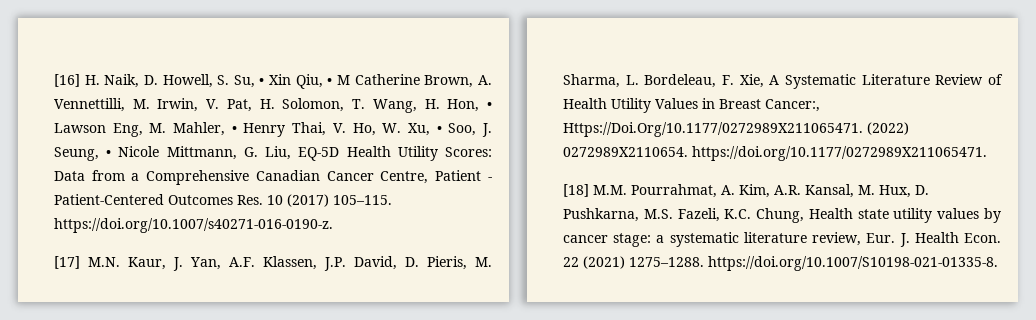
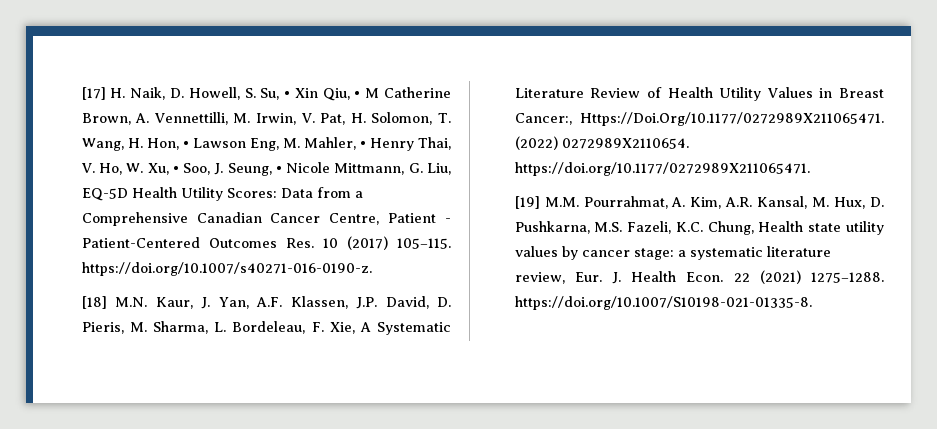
- [16] H. Naik, D. Howell, S. Su, • Xin Qiu, • M Catherine Brown, A. Vennettilli, M. Irwin, V. Pat, H. Solomon, T. Wang, H. Hon, • Lawson Eng, M. Mahler, • Henry Thai, V. Ho, W. Xu, • Soo, J. Seung, • Nicole Mittmann, G. Liu, EQ-5D Health Utility Scores:
+ [17] H. Naik, D. Howell, S. Su, • Xin Qiu, • M Catherine Brown, A. Vennettilli, M. Irwin, V. Pat, H. Solomon, T. Wang, H. Hon, • Lawson Eng, M. Mahler, • Henry Thai, V. Ho, W. Xu, • Soo, J. Seung, • Nicole Mittmann, G. Liu, EQ-5D Health Utility Scores:
- [17] M.N. Kaur, J. Yan, A.F. Klassen, J.P. David, D. Pieris, M. Sharma, L. Bordeleau, F. Xie, A Systematic Literature Review of Health Utility Values in Breast Cancer:, Https://Doi.Org/10.1177/0272989X211065471. (2022) 0272989X2110654. https://doi.org/10.1177/0272989X211065471.
+ [18] M.N. Kaur, J. Yan, A.F. Klassen, J.P. David, D. Pieris, M. Sharma, L. Bordeleau, F. Xie, A Systematic Literature Review of Health Utility Values in Breast Cancer:, Https://Doi.Org/10.1177/0272989X211065471. (2022) 0272989X2110654. https://doi.org/10.1177/0272989X211065471.
- [18] M.M. Pourrahmat, A. Kim, A.R. Kansal, M. Hux, D. Pushkarna, M.S. Fazeli, K.C. Chung, Health state utility values by cancer stage: a systematic literature review, Eur. J. Health Econ.
+ [19] M.M. Pourrahmat, A. Kim, A.R. Kansal, M. Hux, D. Pushkarna, M.S. Fazeli, K.C. Chung, Health state utility values by cancer stage: a systematic literature review, Eur. J. Health Econ.

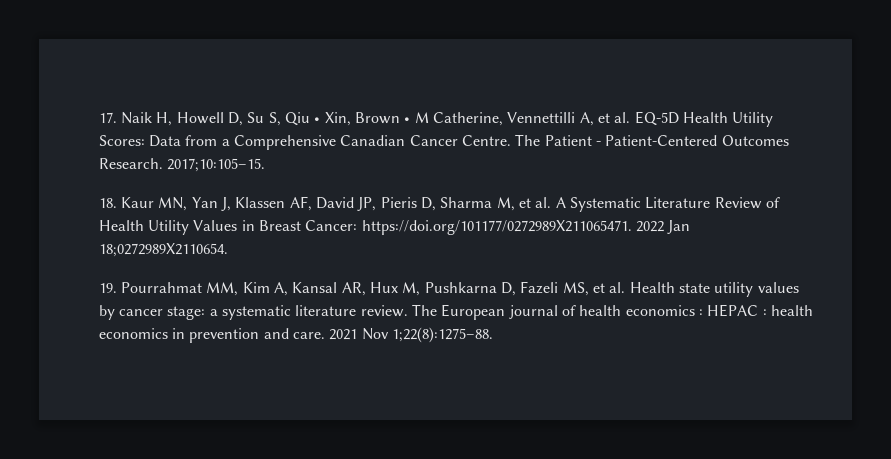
- [17] H. Naik, D. Howell, S. Su, • Xin Qiu, • M Catherine Brown, A. Vennettilli, M. Irwin, V. Pat, H. Solomon, T. Wang, H. Hon, • Lawson Eng, M. Mahler, • Henry Thai, V. Ho, W. Xu, • Soo, J. Seung, • Nicole Mittmann, G. Liu, EQ-5D Health Utility Scores: Data from a Comprehensive Canadian Cancer Centre, Patient - Patient-Centered Outcomes Res. 10 (2017) 105–115. https://doi.org/10.1007/s40271-016-0190-z.
- [18] M.N. Kaur, J. Yan, A.F. Klassen, J.P. David, D. Pieris, M. Sharma, L. Bordeleau, F. Xie, A Systematic Literature Review of Health Utility Values in Breast Cancer:, Https://Doi.Org/10.1177/0272989X211065471. (2022) 0272989X2110654. https://doi.org/10.1177/0272989X211065471.
- [19] M.M. Pourrahmat, A. Kim, A.R. Kansal, M. Hux, D. Pushkarna, M.S. Fazeli, K.C. Chung, Health state utility values by cancer stage: a systematic literature review, Eur. J. Health Econ. 22 (2021) 1275–1288. https://doi.org/10.1007/S10198-021-01335-8.
+ 17. Naik H, Howell D, Su S, Qiu • Xin, Brown • M Catherine, Vennettilli A, et al. EQ-5D Health Utility Scores: Data from a Comprehensive Canadian Cancer Centre. The Patient - Patient-Centered Outcomes Research. 2017;10:105–15.
+ 18. Kaur MN, Yan J, Klassen AF, David JP, Pieris D, Sharma M, et al. A Systematic Literature Review of Health Utility Values in Breast Cancer: https://doi.org/101177/0272989X211065471. 2022 Jan 18;0272989X2110654.
+ 19. Pourrahmat MM, Kim A, Kansal AR, Hux M, Pushkarna D, Fazeli MS, et al. Health state utility values by cancer stage: a systematic literature review. The European journal of health economics : HEPAC : health economics in prevention and care. 2021 Nov 1;22(8):1275–88.

